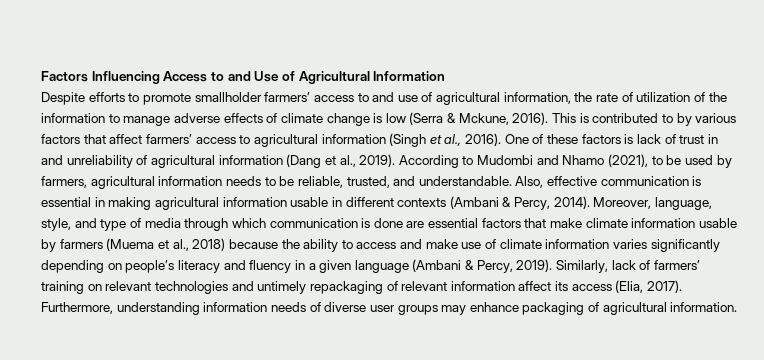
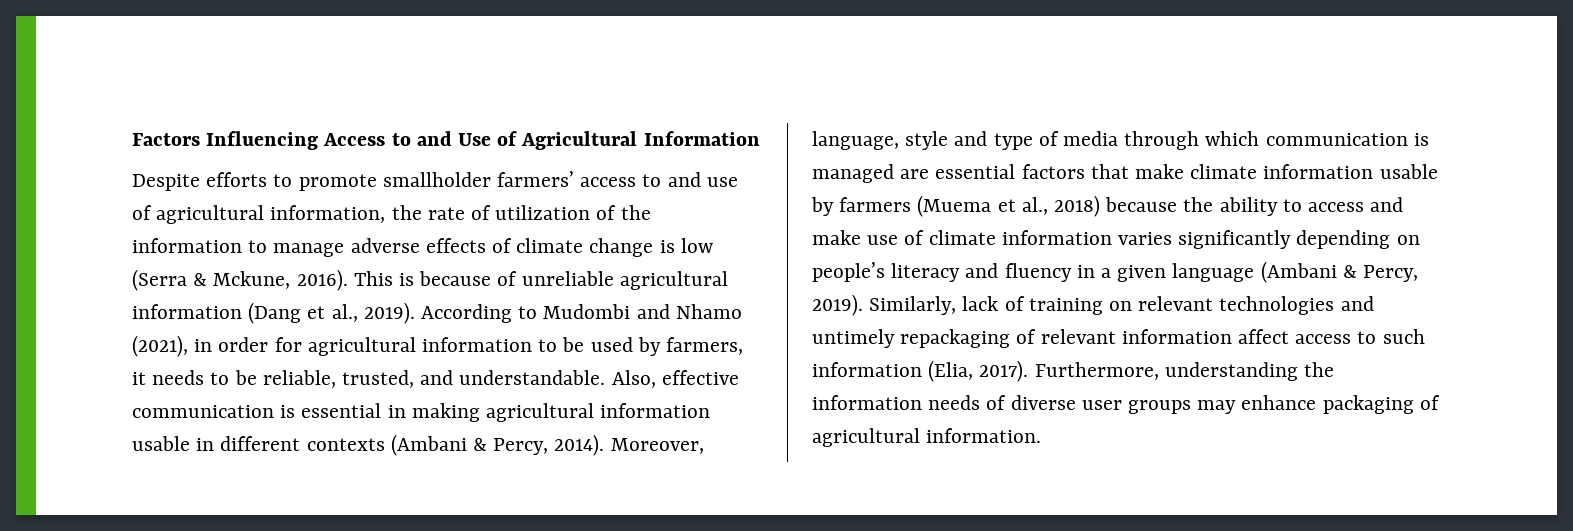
- This is contributed to by various factors that affect farmers’ access to agricultural information (Singh et al., 2016). One of these factors is lack of trust in and unreliability of agricultural information (Dang et al., 2019).
+ This is because of unreliable agricultural information (Dang et al., 2019).
- According to Mudombi and Nhamo (2021), to be used by farmers, agricultural information needs to be reliable, trusted, and understandable.
+ According to Mudombi and Nhamo (2021), in order for agricultural information to be used by farmers, it needs to be reliable, trusted, and understandable.
- Moreover, language, style, and type of media through which communication is done are essential factors that make climate information usable by farmers (Muema et al., 2018) because the ability to access and make use of climate information varies significantly depending on people’s literacy and fluency in a given language (Ambani & Percy, 2019).
+ Moreover, language, style and type of media through which communication is managed are essential factors that make climate information usable by farmers (Muema et al., 2018) because the ability to access and make use of climate information varies significantly depending on people’s literacy and fluency in a given language (Ambani & Percy, 2019).
- Similarly, lack of farmers’ training on relevant technologies and untimely repackaging of relevant information affect its access (Elia, 2017).
+ Similarly, lack of training on relevant technologies and untimely repackaging of relevant information affect access to such information (Elia, 2017).
- Furthermore, understanding information needs of diverse user groups may enhance packaging of agricultural information.
+ Furthermore, understanding the information needs of diverse user groups may enhance packaging of agricultural information.

